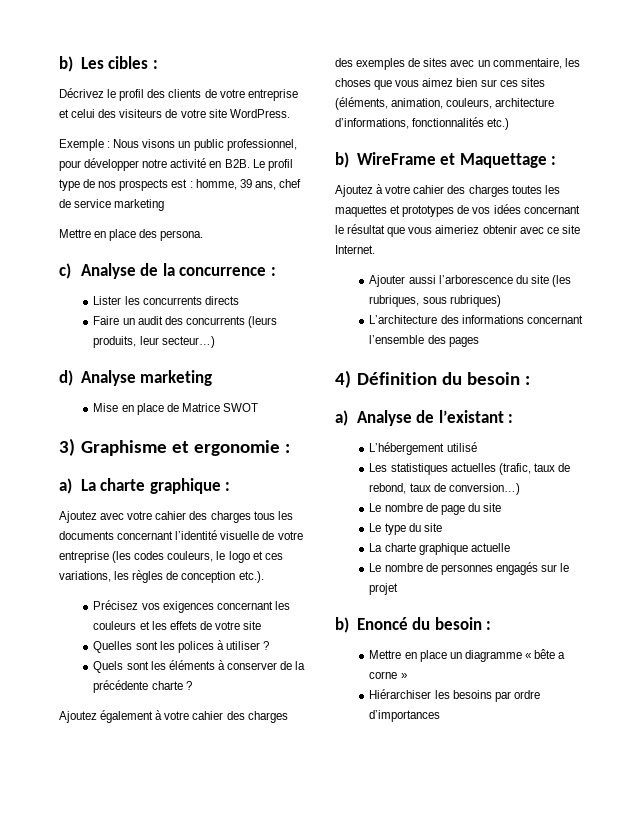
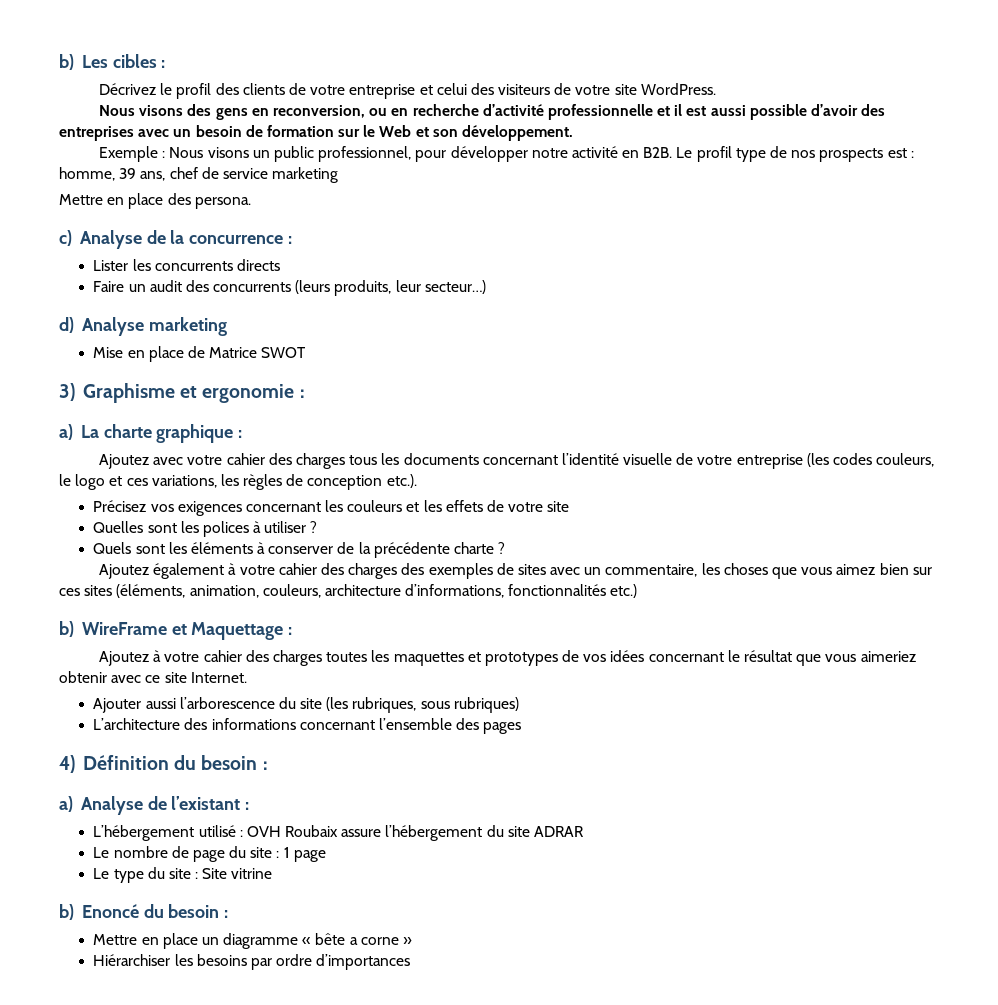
+ Nous visons des gens en reconversion, ou en recherche d’activité professionnelle et il est aussi possible d’avoir des entreprises avec un besoin de formation sur le Web et son développement.
- L’hébergement utilisé
- Les statistiques actuelles (trafic, taux de rebond, taux de conversion…)
+ L’hébergement utilisé : OVH Roubaix assure l’hébergement du site ADRAR
- Le nombre de page du site
+ Le nombre de page du site : 1 page
- Le type du site
- La charte graphique actuelle
- Le nombre de personnes engagés sur le projet
+ Le type du site : Site vitrine

